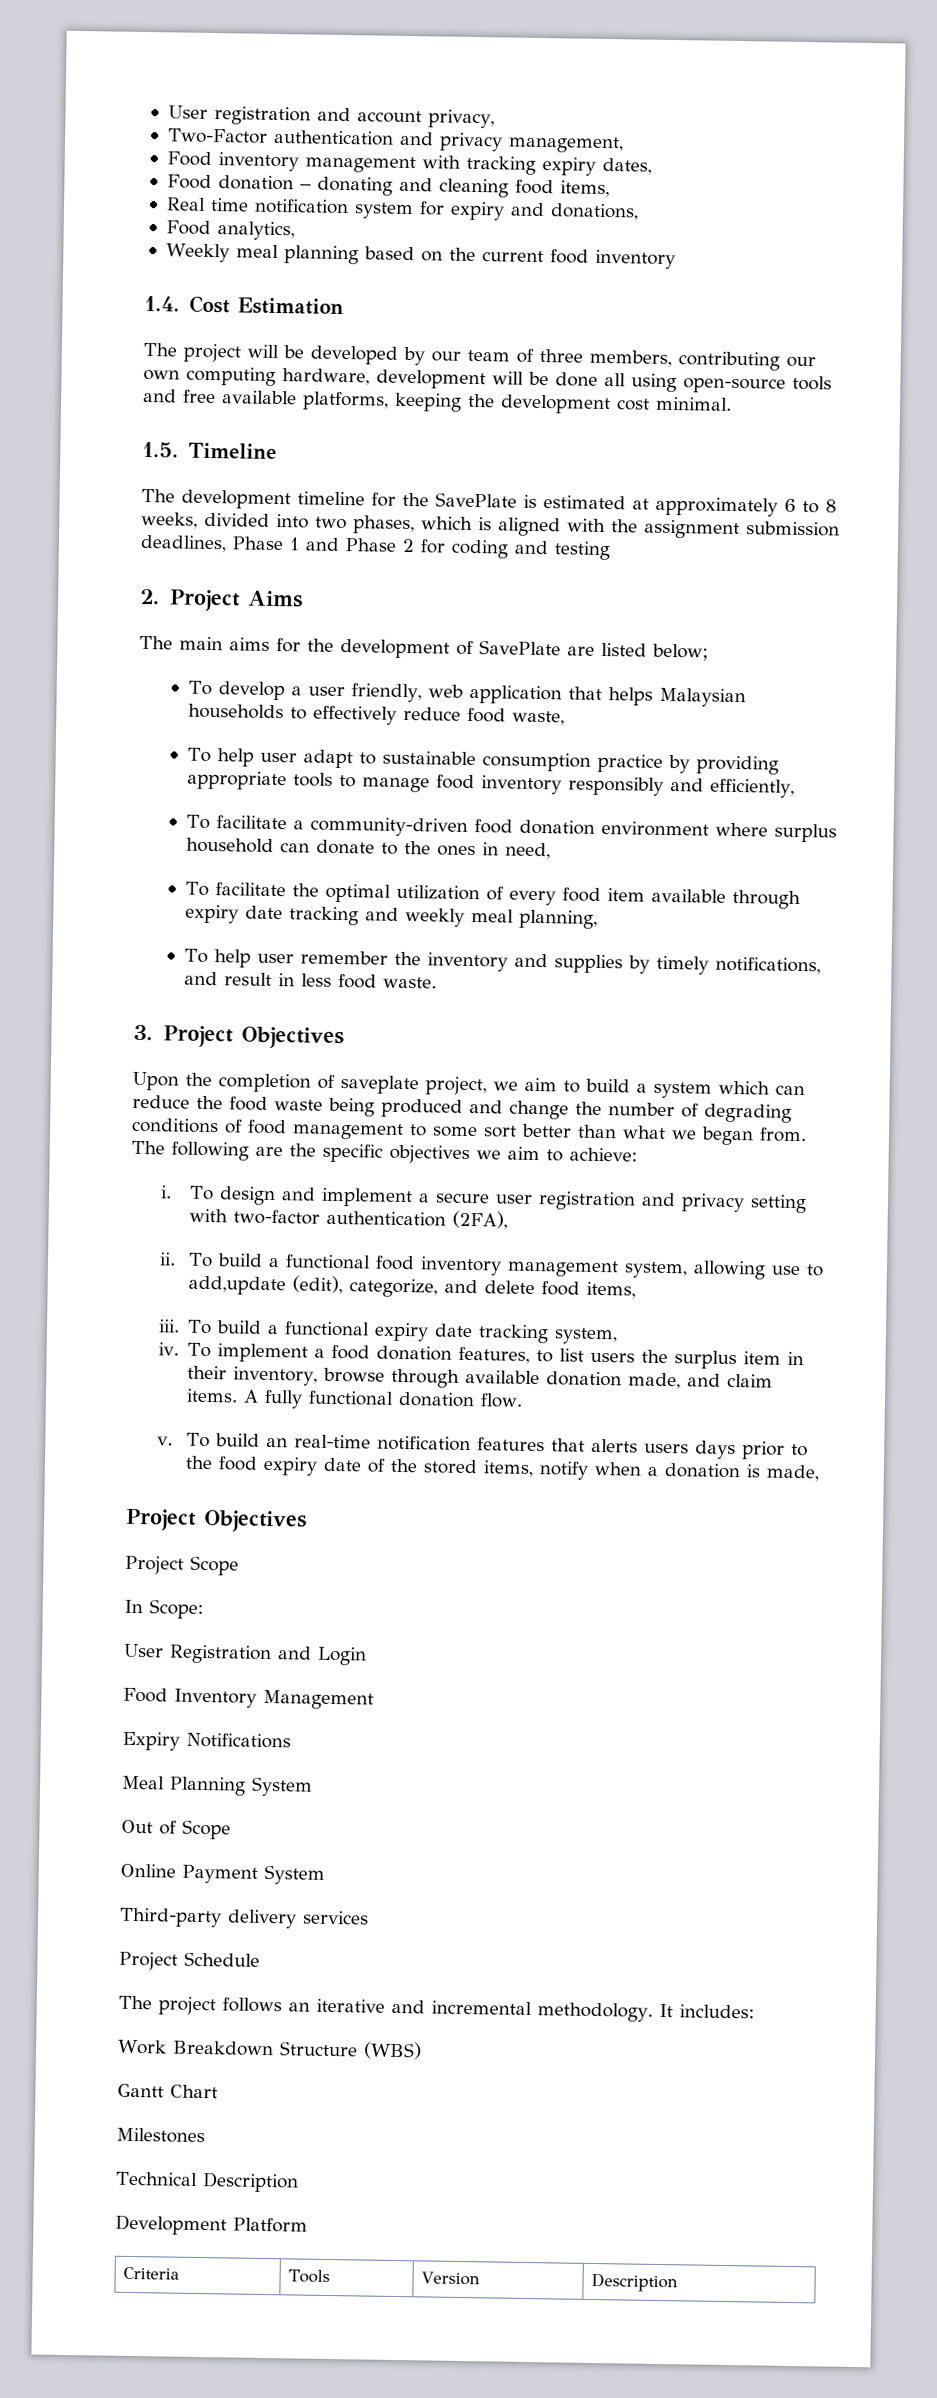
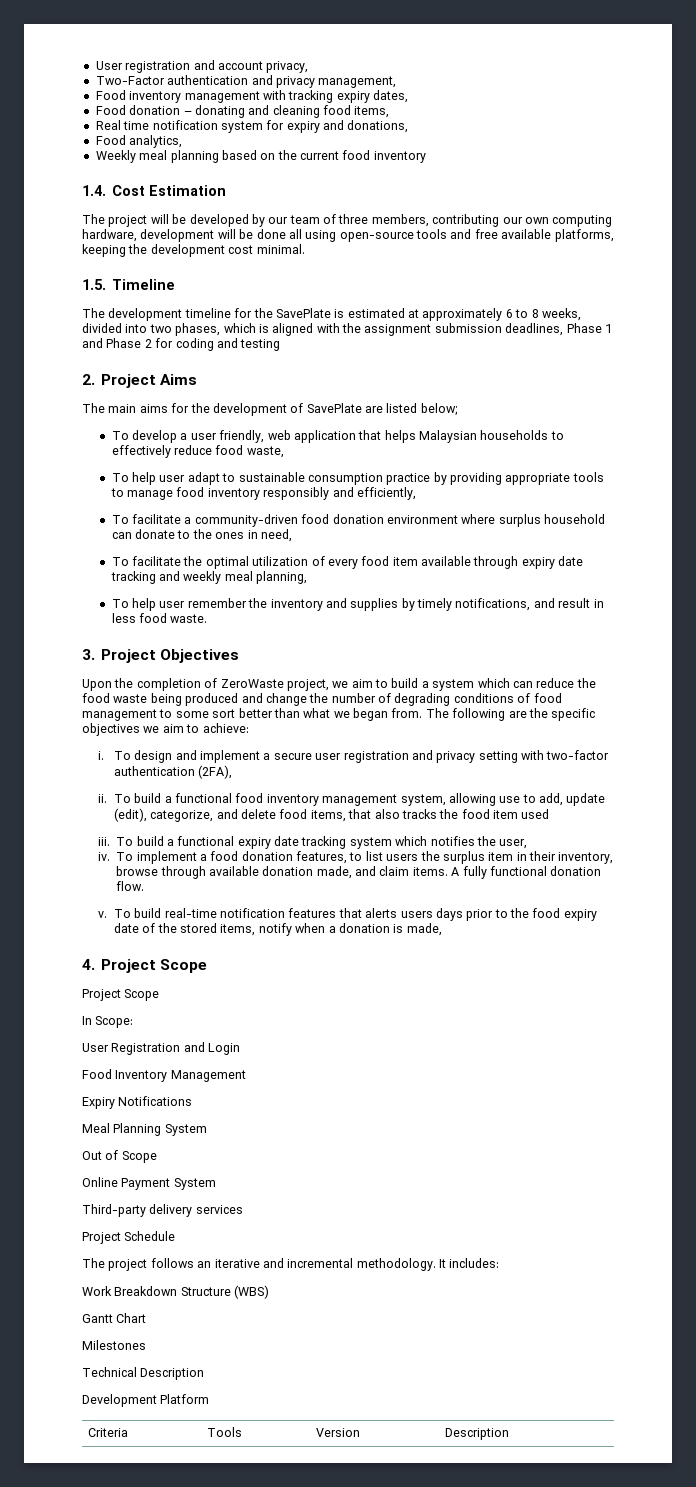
- Upon the completion of saveplate project, we aim to build a system which can reduce the food waste being produced and change the number of degrading conditions of food management to some sort better than what we began from.
+ Upon the completion of ZeroWaste project, we aim to build a system which can reduce the food waste being produced and change the number of degrading conditions of food management to some sort better than what we began from.
- To build a functional food inventory management system, allowing use to add,update (edit), categorize, and delete food items,
+ To build a functional food inventory management system, allowing use to add, update (edit), categorize, and delete food items, that also tracks the food item used
- To build a functional expiry date tracking system,
+ To build a functional expiry date tracking system which notifies the user,
- To build an real-time notification features that alerts users days prior to the food expiry date of the stored items, notify when a donation is made,
- Project Objectives
+ To build real-time notification features that alerts users days prior to the food expiry date of the stored items, notify when a donation is made,
+ 4. Project Scope

